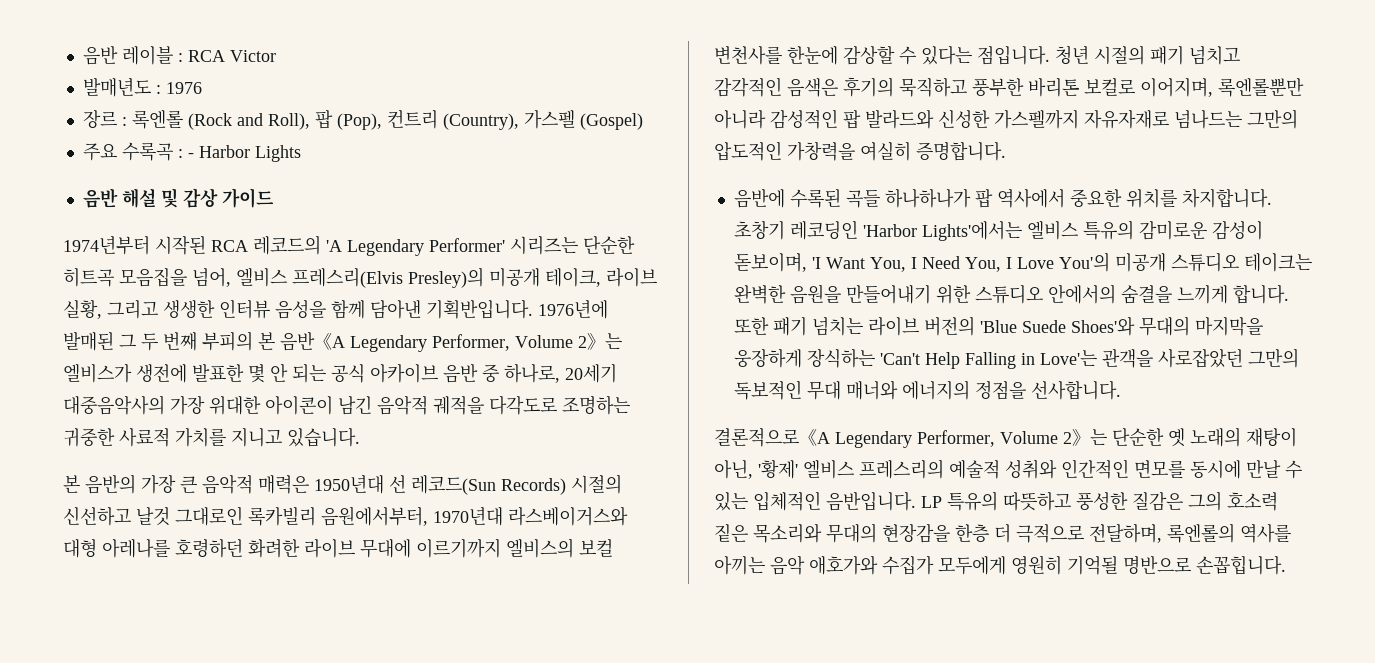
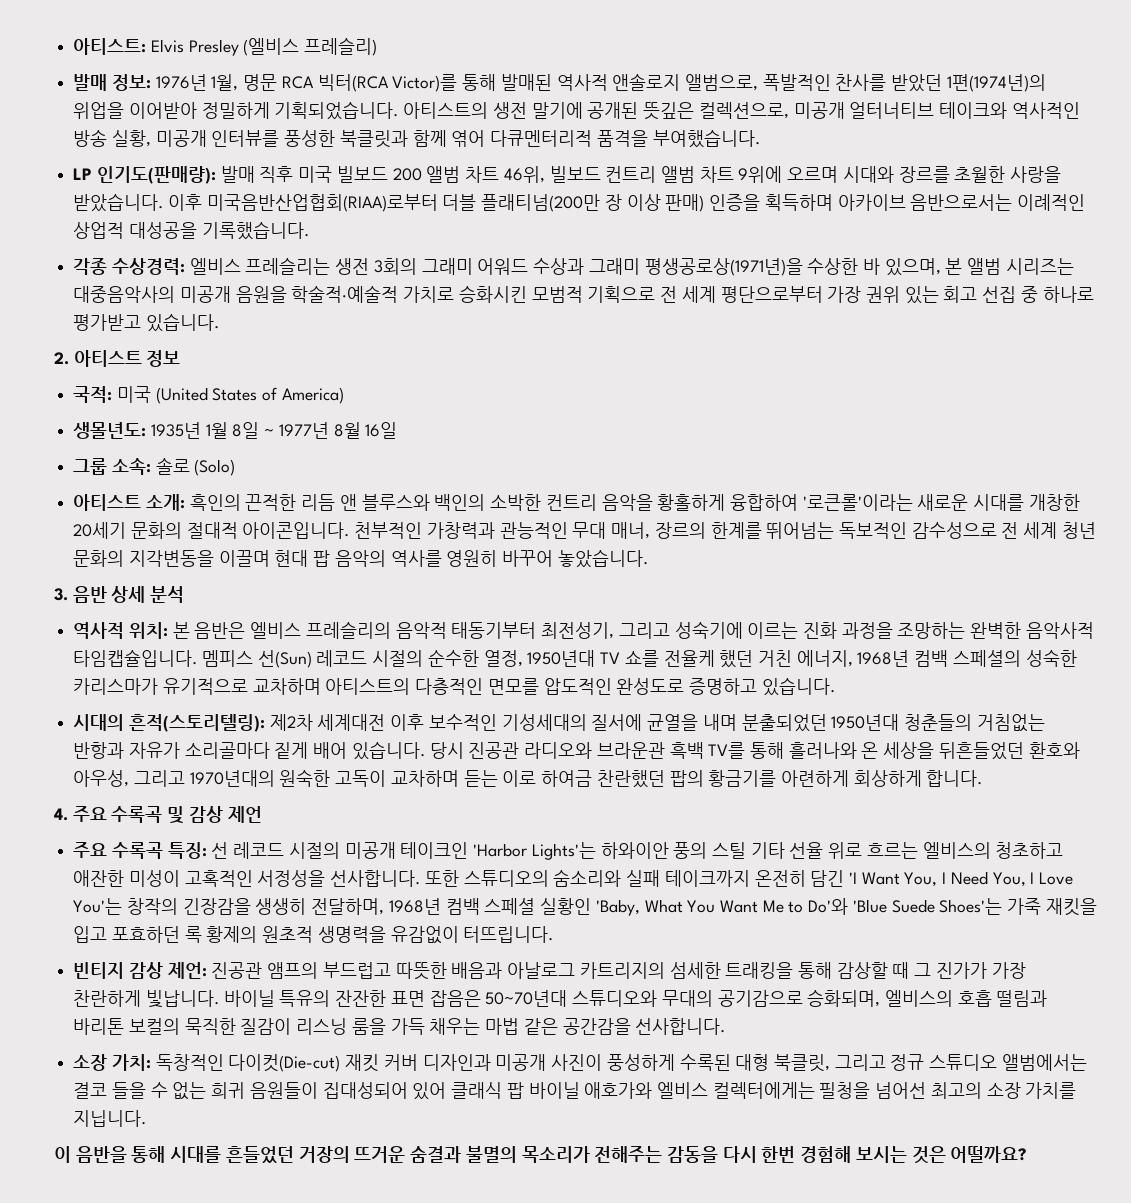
- 음반 레이블 : RCA Victor
- 발매년도 : 1976
- 장르 : 록엔롤 (Rock and Roll), 팝 (Pop), 컨트리 (Country), 가스펠 (Gospel)
- 주요 수록곡 : - Harbor Lights
- 음반 해설 및 감상 가이드
- 1974년부터 시작된 RCA 레코드의 'A Legendary Performer' 시리즈는 단순한 히트곡 모음집을 넘어, 엘비스 프레스리(Elvis Presley)의 미공개 테이크, 라이브 실황, 그리고 생생한 인터뷰 음성을 함께 담아낸 기획반입니다. 1976년에 발매된 그 두 번째 부피의 본 음반《A Legendary Performer, Volume 2》는 엘비스가 생전에 발표한 몇 안 되는 공식 아카이브 음반 중 하나로, 20세기 대중음악사의 가장 위대한 아이콘이 남긴 음악적 궤적을 다각도로 조명하는 귀중한 사료적 가치를 지니고 있습니다.
- 본 음반의 가장 큰 음악적 매력은 1950년대 선 레코드(Sun Records) 시절의 신선하고 날것 그대로인 록카빌리 음원에서부터, 1970년대 라스베이거스와 대형 아레나를 호령하던 화려한 라이브 무대에 이르기까지 엘비스의 보컬 변천사를 한눈에 감상할 수 있다는 점입니다. 청년 시절의 패기 넘치고 감각적인 음색은 후기의 묵직하고 풍부한 바리톤 보컬로 이어지며, 록엔롤뿐만 아니라 감성적인 팝 발라드와 신성한 가스펠까지 자유자재로 넘나드는 그만의 압도적인 가창력을 여실히 증명합니다.
- 음반에 수록된 곡들 하나하나가 팝 역사에서 중요한 위치를 차지합니다. 초창기 레코딩인 'Harbor Lights'에서는 엘비스 특유의 감미로운 감성이 돋보이며, 'I Want You, I Need You, I Love You'의 미공개 스튜디오 테이크는 완벽한 음원을 만들어내기 위한 스튜디오 안에서의 숨결을 느끼게 합니다. 또한 패기 넘치는 라이브 버전의 'Blue Suede Shoes'와 무대의 마지막을 웅장하게 장식하는 'Can't Help Falling in Love'는 관객을 사로잡았던 그만의 독보적인 무대 매너와 에너지의 정점을 선사합니다.
- 결론적으로《A Legendary Performer, Volume 2》는 단순한 옛 노래의 재탕이 아닌, '황제' 엘비스 프레스리의 예술적 성취와 인간적인 면모를 동시에 만날 수 있는 입체적인 음반입니다. LP 특유의 따뜻하고 풍성한 질감은 그의 호소력 짙은 목소리와 무대의 현장감을 한층 더 극적으로 전달하며, 록엔롤의 역사를 아끼는 음악 애호가와 수집가 모두에게 영원히 기억될 명반으로 손꼽힙니다.
+ 아티스트: Elvis Presley (엘비스 프레슬리)
+ 발매 정보: 1976년 1월, 명문 RCA 빅터(RCA Victor)를 통해 발매된 역사적 앤솔로지 앨범으로, 폭발적인 찬사를 받았던 1편(1974년)의 위업을 이어받아 정밀하게 기획되었습니다. 아티스트의 생전 말기에 공개된 뜻깊은 컬렉션으로, 미공개 얼터너티브 테이크와 역사적인 방송 실황, 미공개 인터뷰를 풍성한 북클릿과 함께 엮어 다큐멘터리적 품격을 부여했습니다.
+ LP 인기도(판매량): 발매 직후 미국 빌보드 200 앨범 차트 46위, 빌보드 컨트리 앨범 차트 9위에 오르며 시대와 장르를 초월한 사랑을 받았습니다. 이후 미국음반산업협회(RIAA)로부터 더블 플래티넘(200만 장 이상 판매) 인증을 획득하며 아카이브 음반으로서는 이례적인 상업적 대성공을 기록했습니다.
+ 각종 수상경력: 엘비스 프레슬리는 생전 3회의 그래미 어워드 수상과 그래미 평생공로상(1971년)을 수상한 바 있으며, 본 앨범 시리즈는 대중음악사의 미공개 음원을 학술적·예술적 가치로 승화시킨 모범적 기획으로 전 세계 평단으로부터 가장 권위 있는 회고 선집 중 하나로 평가받고 있습니다.
+ 2. 아티스트 정보
+ 국적: 미국 (United States of America)
+ 생몰년도: 1935년 1월 8일 ~ 1977년 8월 16일
+ 그룹 소속: 솔로 (Solo)
+ 아티스트 소개: 흑인의 끈적한 리듬 앤 블루스와 백인의 소박한 컨트리 음악을 황홀하게 융합하여 '로큰롤'이라는 새로운 시대를 개창한 20세기 문화의 절대적 아이콘입니다. 천부적인 가창력과 관능적인 무대 매너, 장르의 한계를 뛰어넘는 독보적인 감수성으로 전 세계 청년 문화의 지각변동을 이끌며 현대 팝 음악의 역사를 영원히 바꾸어 놓았습니다.
+ 3. 음반 상세 분석
+ 역사적 위치: 본 음반은 엘비스 프레슬리의 음악적 태동기부터 최전성기, 그리고 성숙기에 이르는 진화 과정을 조망하는 완벽한 음악사적 타임캡슐입니다. 멤피스 선(Sun) 레코드 시절의 순수한 열정, 1950년대 TV 쇼를 전율케 했던 거친 에너지, 1968년 컴백 스페셜의 성숙한 카리스마가 유기적으로 교차하며 아티스트의 다층적인 면모를 압도적인 완성도로 증명하고 있습니다.
+ 시대의 흔적(스토리텔링): 제2차 세계대전 이후 보수적인 기성세대의 질서에 균열을 내며 분출되었던 1950년대 청춘들의 거침없는 반항과 자유가 소리골마다 짙게 배어 있습니다. 당시 진공관 라디오와 브라운관 흑백 TV를 통해 흘러나와 온 세상을 뒤흔들었던 환호와 아우성, 그리고 1970년대의 원숙한 고독이 교차하며 듣는 이로 하여금 찬란했던 팝의 황금기를 아련하게 회상하게 합니다.
+ 4. 주요 수록곡 및 감상 제언
+ 주요 수록곡 특징: 선 레코드 시절의 미공개 테이크인 'Harbor Lights'는 하와이안 풍의 스틸 기타 선율 위로 흐르는 엘비스의 청초하고 애잔한 미성이 고혹적인 서정성을 선사합니다. 또한 스튜디오의 숨소리와 실패 테이크까지 온전히 담긴 'I Want You, I Need You, I Love You'는 창작의 긴장감을 생생히 전달하며, 1968년 컴백 스페셜 실황인 'Baby, What You Want Me to Do'와 'Blue Suede Shoes'는 가죽 재킷을 입고 포효하던 록 황제의 원초적 생명력을 유감없이 터뜨립니다.
+ 빈티지 감상 제언: 진공관 앰프의 부드럽고 따뜻한 배음과 아날로그 카트리지의 섬세한 트래킹을 통해 감상할 때 그 진가가 가장 찬란하게 빛납니다. 바이닐 특유의 잔잔한 표면 잡음은 50~70년대 스튜디오와 무대의 공기감으로 승화되며, 엘비스의 호흡 떨림과 바리톤 보컬의 묵직한 질감이 리스닝 룸을 가득 채우는 마법 같은 공간감을 선사합니다.
+ 소장 가치: 독창적인 다이컷(Die-cut) 재킷 커버 디자인과 미공개 사진이 풍성하게 수록된 대형 북클릿, 그리고 정규 스튜디오 앨범에서는 결코 들을 수 없는 희귀 음원들이 집대성되어 있어 클래식 팝 바이닐 애호가와 엘비스 컬렉터에게는 필청을 넘어선 최고의 소장 가치를 지닙니다.
+ 이 음반을 통해 시대를 흔들었던 거장의 뜨거운 숨결과 불멸의 목소리가 전해주는 감동을 다시 한번 경험해 보시는 것은 어떨까요?

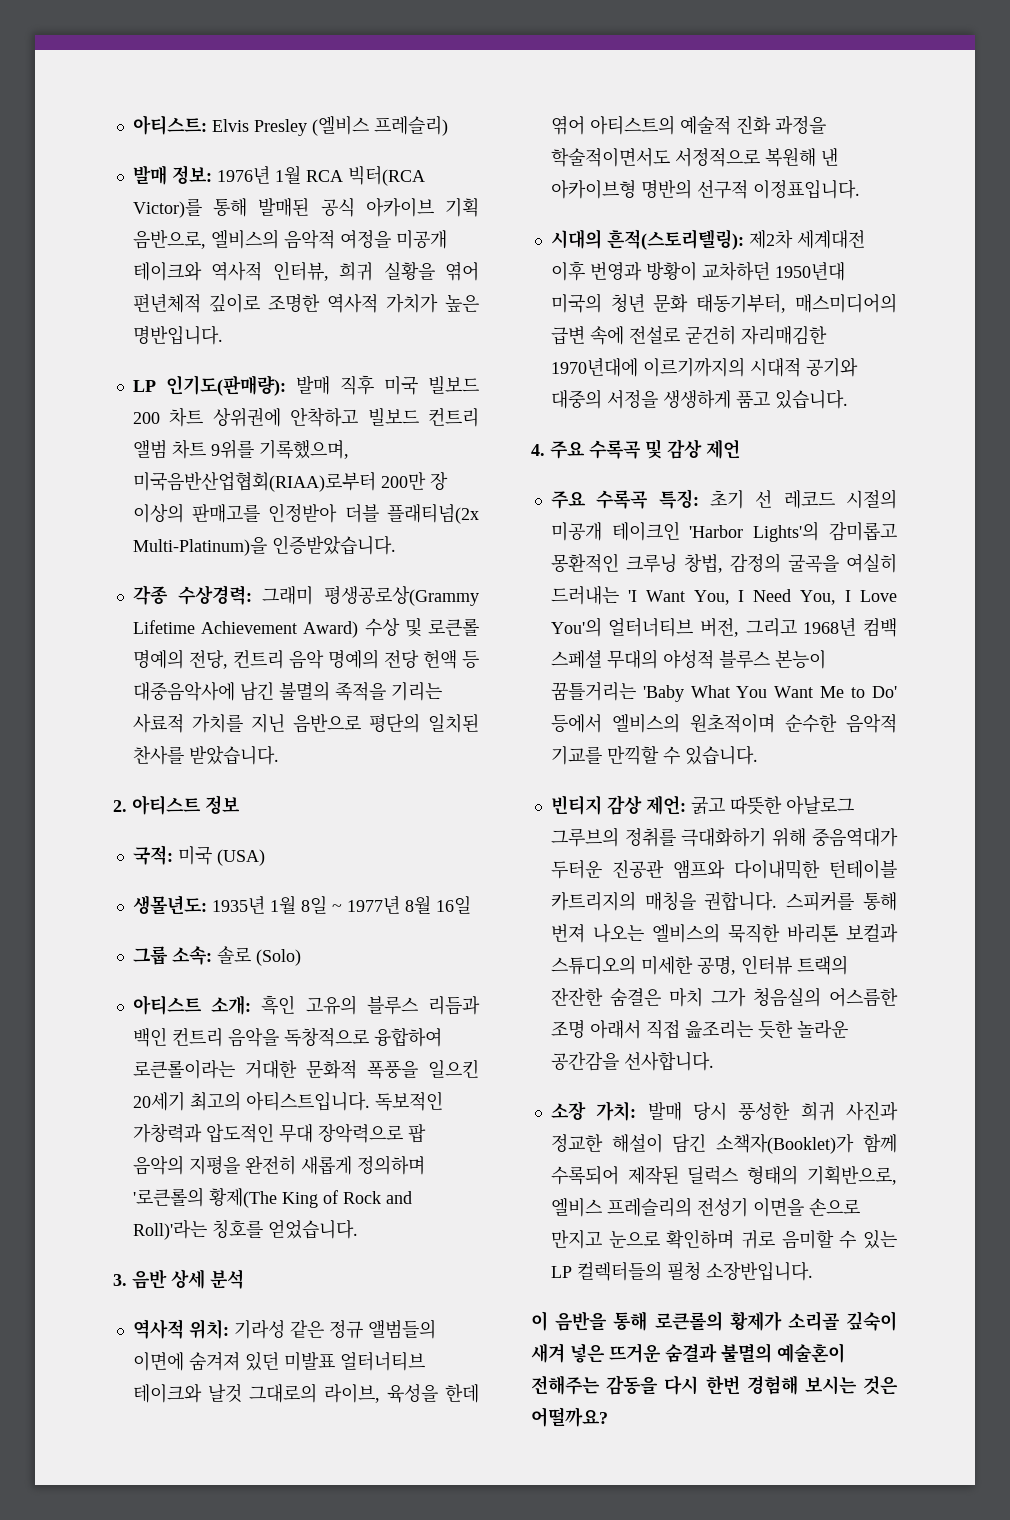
- 발매 정보: 1976년 1월, 명문 RCA 빅터(RCA Victor)를 통해 발매된 역사적 앤솔로지 앨범으로, 폭발적인 찬사를 받았던 1편(1974년)의 위업을 이어받아 정밀하게 기획되었습니다. 아티스트의 생전 말기에 공개된 뜻깊은 컬렉션으로, 미공개 얼터너티브 테이크와 역사적인 방송 실황, 미공개 인터뷰를 풍성한 북클릿과 함께 엮어 다큐멘터리적 품격을 부여했습니다.
+ 발매 정보: 1976년 1월 RCA 빅터(RCA Victor)를 통해 발매된 공식 아카이브 기획 음반으로, 엘비스의 음악적 여정을 미공개 테이크와 역사적 인터뷰, 희귀 실황을 엮어 편년체적 깊이로 조명한 역사적 가치가 높은 명반입니다.
- LP 인기도(판매량): 발매 직후 미국 빌보드 200 앨범 차트 46위, 빌보드 컨트리 앨범 차트 9위에 오르며 시대와 장르를 초월한 사랑을 받았습니다. 이후 미국음반산업협회(RIAA)로부터 더블 플래티넘(200만 장 이상 판매) 인증을 획득하며 아카이브 음반으로서는 이례적인 상업적 대성공을 기록했습니다.
- 각종 수상경력: 엘비스 프레슬리는 생전 3회의 그래미 어워드 수상과 그래미 평생공로상(1971년)을 수상한 바 있으며, 본 앨범 시리즈는 대중음악사의 미공개 음원을 학술적·예술적 가치로 승화시킨 모범적 기획으로 전 세계 평단으로부터 가장 권위 있는 회고 선집 중 하나로 평가받고 있습니다.
+ LP 인기도(판매량): 발매 직후 미국 빌보드 200 차트 상위권에 안착하고 빌보드 컨트리 앨범 차트 9위를 기록했으며, 미국음반산업협회(RIAA)로부터 200만 장 이상의 판매고를 인정받아 더블 플래티넘(2x Multi-Platinum)을 인증받았습니다.
+ 각종 수상경력: 그래미 평생공로상(Grammy Lifetime Achievement Award) 수상 및 로큰롤 명예의 전당, 컨트리 음악 명예의 전당 헌액 등 대중음악사에 남긴 불멸의 족적을 기리는 사료적 가치를 지닌 음반으로 평단의 일치된 찬사를 받았습니다.
- 국적: 미국 (United States of America)
+ 국적: 미국 (USA)
- 아티스트 소개: 흑인의 끈적한 리듬 앤 블루스와 백인의 소박한 컨트리 음악을 황홀하게 융합하여 '로큰롤'이라는 새로운 시대를 개창한 20세기 문화의 절대적 아이콘입니다. 천부적인 가창력과 관능적인 무대 매너, 장르의 한계를 뛰어넘는 독보적인 감수성으로 전 세계 청년 문화의 지각변동을 이끌며 현대 팝 음악의 역사를 영원히 바꾸어 놓았습니다.
+ 아티스트 소개: 흑인 고유의 블루스 리듬과 백인 컨트리 음악을 독창적으로 융합하여 로큰롤이라는 거대한 문화적 폭풍을 일으킨 20세기 최고의 아티스트입니다. 독보적인 가창력과 압도적인 무대 장악력으로 팝 음악의 지평을 완전히 새롭게 정의하며 '로큰롤의 황제(The King of Rock and Roll)'라는 칭호를 얻었습니다.
- 역사적 위치: 본 음반은 엘비스 프레슬리의 음악적 태동기부터 최전성기, 그리고 성숙기에 이르는 진화 과정을 조망하는 완벽한 음악사적 타임캡슐입니다. 멤피스 선(Sun) 레코드 시절의 순수한 열정, 1950년대 TV 쇼를 전율케 했던 거친 에너지, 1968년 컴백 스페셜의 성숙한 카리스마가 유기적으로 교차하며 아티스트의 다층적인 면모를 압도적인 완성도로 증명하고 있습니다.
+ 역사적 위치: 기라성 같은 정규 앨범들의 이면에 숨겨져 있던 미발표 얼터너티브 테이크와 날것 그대로의 라이브, 육성을 한데 엮어 아티스트의 예술적 진화 과정을 학술적이면서도 서정적으로 복원해 낸 아카이브형 명반의 선구적 이정표입니다.
- 시대의 흔적(스토리텔링): 제2차 세계대전 이후 보수적인 기성세대의 질서에 균열을 내며 분출되었던 1950년대 청춘들의 거침없는 반항과 자유가 소리골마다 짙게 배어 있습니다. 당시 진공관 라디오와 브라운관 흑백 TV를 통해 흘러나와 온 세상을 뒤흔들었던 환호와 아우성, 그리고 1970년대의 원숙한 고독이 교차하며 듣는 이로 하여금 찬란했던 팝의 황금기를 아련하게 회상하게 합니다.
+ 시대의 흔적(스토리텔링): 제2차 세계대전 이후 번영과 방황이 교차하던 1950년대 미국의 청년 문화 태동기부터, 매스미디어의 급변 속에 전설로 굳건히 자리매김한 1970년대에 이르기까지의 시대적 공기와 대중의 서정을 생생하게 품고 있습니다.
- 주요 수록곡 특징: 선 레코드 시절의 미공개 테이크인 'Harbor Lights'는 하와이안 풍의 스틸 기타 선율 위로 흐르는 엘비스의 청초하고 애잔한 미성이 고혹적인 서정성을 선사합니다. 또한 스튜디오의 숨소리와 실패 테이크까지 온전히 담긴 'I Want You, I Need You, I Love You'는 창작의 긴장감을 생생히 전달하며, 1968년 컴백 스페셜 실황인 'Baby, What You Want Me to Do'와 'Blue Suede Shoes'는 가죽 재킷을 입고 포효하던 록 황제의 원초적 생명력을 유감없이 터뜨립니다.
- 빈티지 감상 제언: 진공관 앰프의 부드럽고 따뜻한 배음과 아날로그 카트리지의 섬세한 트래킹을 통해 감상할 때 그 진가가 가장 찬란하게 빛납니다. 바이닐 특유의 잔잔한 표면 잡음은 50~70년대 스튜디오와 무대의 공기감으로 승화되며, 엘비스의 호흡 떨림과 바리톤 보컬의 묵직한 질감이 리스닝 룸을 가득 채우는 마법 같은 공간감을 선사합니다.
- 소장 가치: 독창적인 다이컷(Die-cut) 재킷 커버 디자인과 미공개 사진이 풍성하게 수록된 대형 북클릿, 그리고 정규 스튜디오 앨범에서는 결코 들을 수 없는 희귀 음원들이 집대성되어 있어 클래식 팝 바이닐 애호가와 엘비스 컬렉터에게는 필청을 넘어선 최고의 소장 가치를 지닙니다.
- 이 음반을 통해 시대를 흔들었던 거장의 뜨거운 숨결과 불멸의 목소리가 전해주는 감동을 다시 한번 경험해 보시는 것은 어떨까요?
+ 주요 수록곡 특징: 초기 선 레코드 시절의 미공개 테이크인 'Harbor Lights'의 감미롭고 몽환적인 크루닝 창법, 감정의 굴곡을 여실히 드러내는 'I Want You, I Need You, I Love You'의 얼터너티브 버전, 그리고 1968년 컴백 스페셜 무대의 야성적 블루스 본능이 꿈틀거리는 'Baby What You Want Me to Do' 등에서 엘비스의 원초적이며 순수한 음악적 기교를 만끽할 수 있습니다.
+ 빈티지 감상 제언: 굵고 따뜻한 아날로그 그루브의 정취를 극대화하기 위해 중음역대가 두터운 진공관 앰프와 다이내믹한 턴테이블 카트리지의 매칭을 권합니다. 스피커를 통해 번져 나오는 엘비스의 묵직한 바리톤 보컬과 스튜디오의 미세한 공명, 인터뷰 트랙의 잔잔한 숨결은 마치 그가 청음실의 어스름한 조명 아래서 직접 읊조리는 듯한 놀라운 공간감을 선사합니다.
+ 소장 가치: 발매 당시 풍성한 희귀 사진과 정교한 해설이 담긴 소책자(Booklet)가 함께 수록되어 제작된 딜럭스 형태의 기획반으로, 엘비스 프레슬리의 전성기 이면을 손으로 만지고 눈으로 확인하며 귀로 음미할 수 있는 LP 컬렉터들의 필청 소장반입니다.
+ 이 음반을 통해 로큰롤의 황제가 소리골 깊숙이 새겨 넣은 뜨거운 숨결과 불멸의 예술혼이 전해주는 감동을 다시 한번 경험해 보시는 것은 어떨까요?

